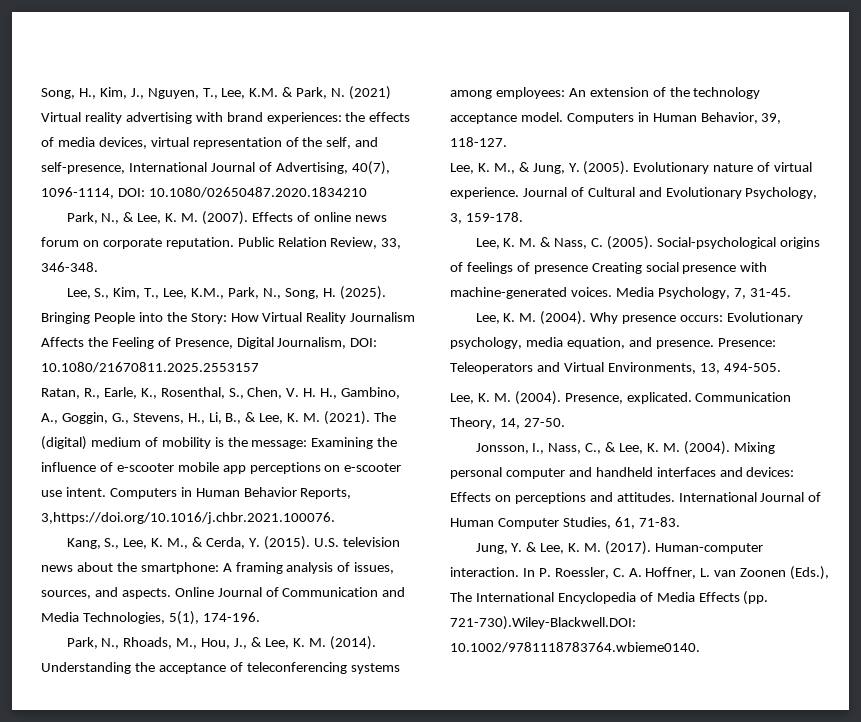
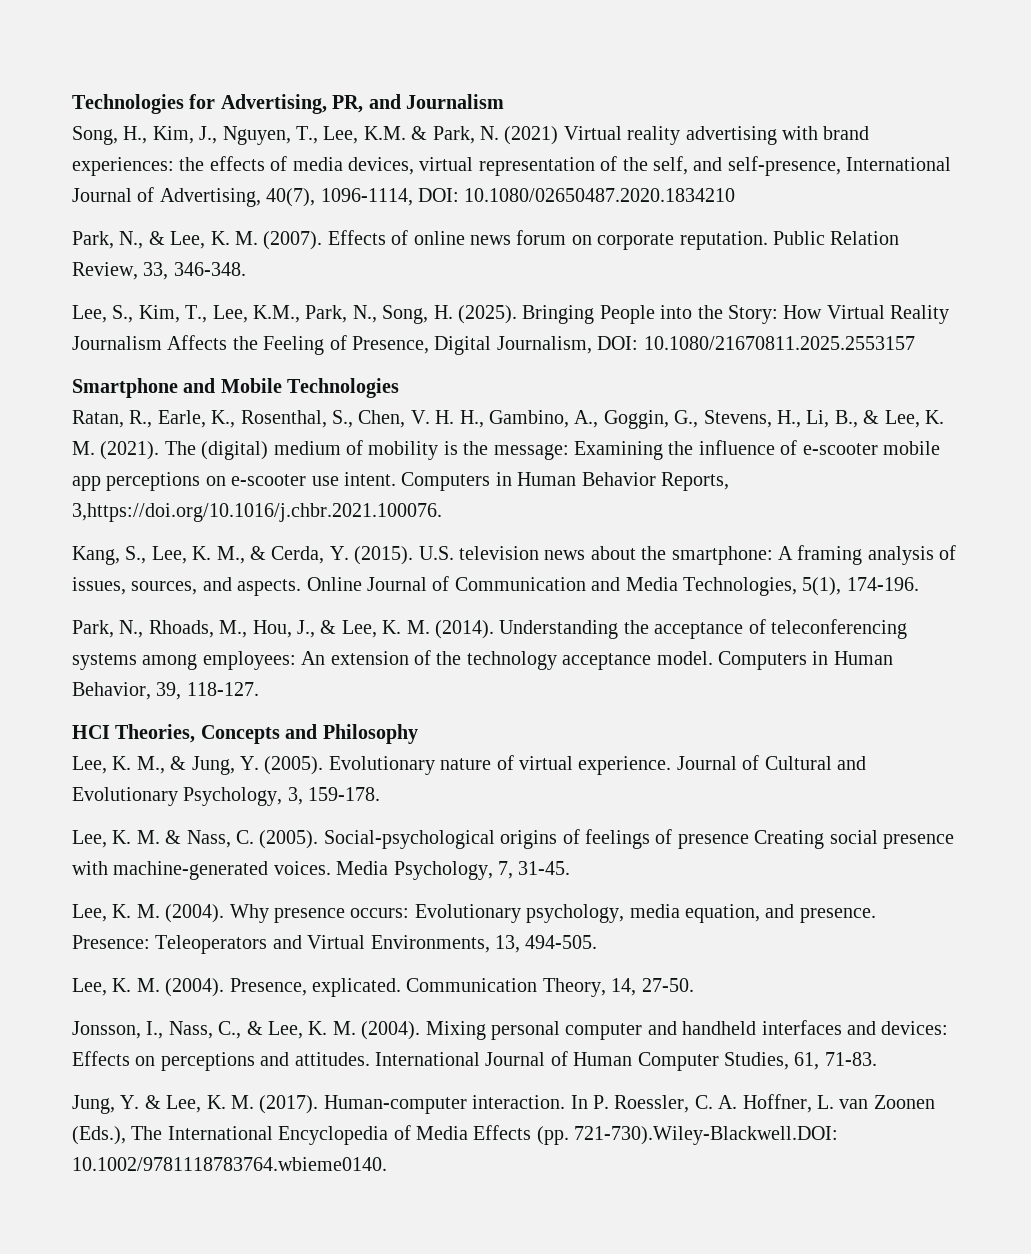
+ Technologies for Advertising, PR, and Journalism
+ Smartphone and Mobile Technologies
+ HCI Theories, Concepts and Philosophy

